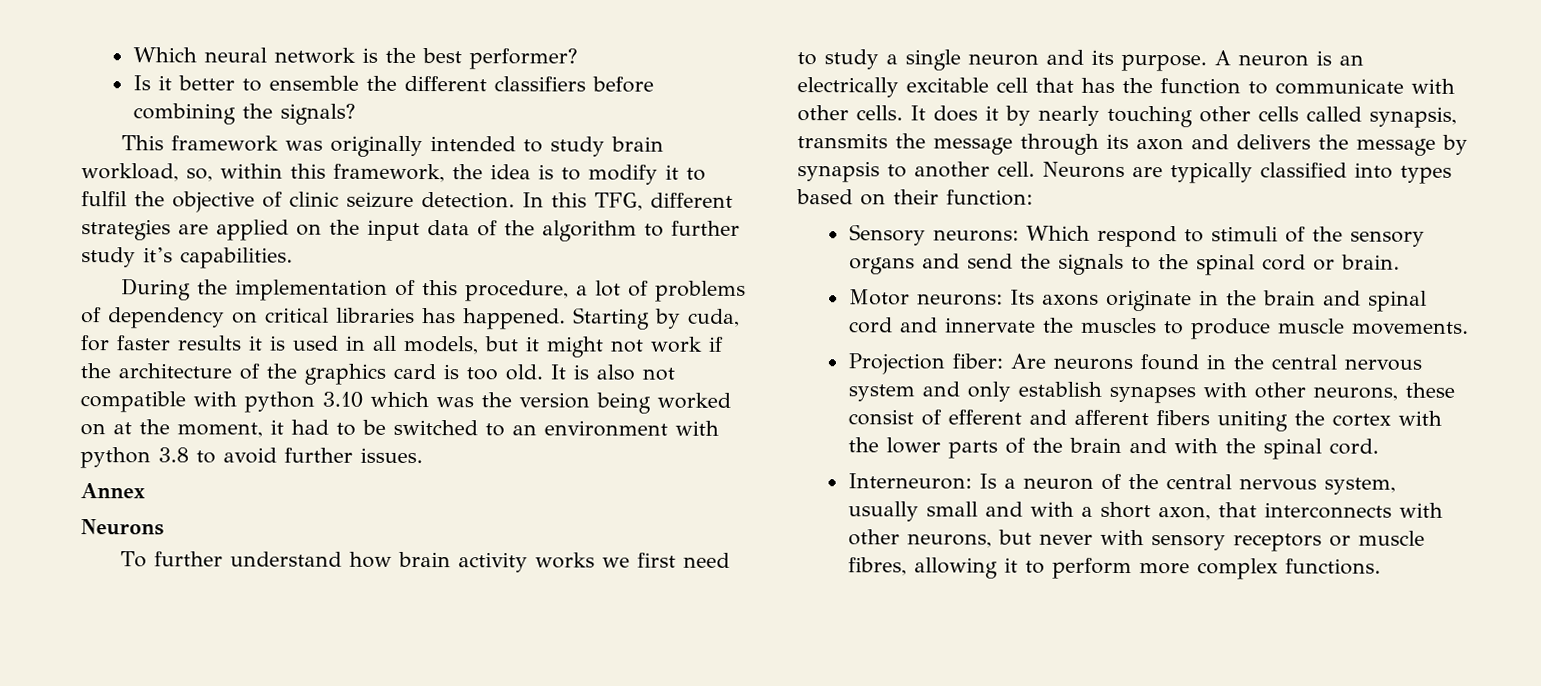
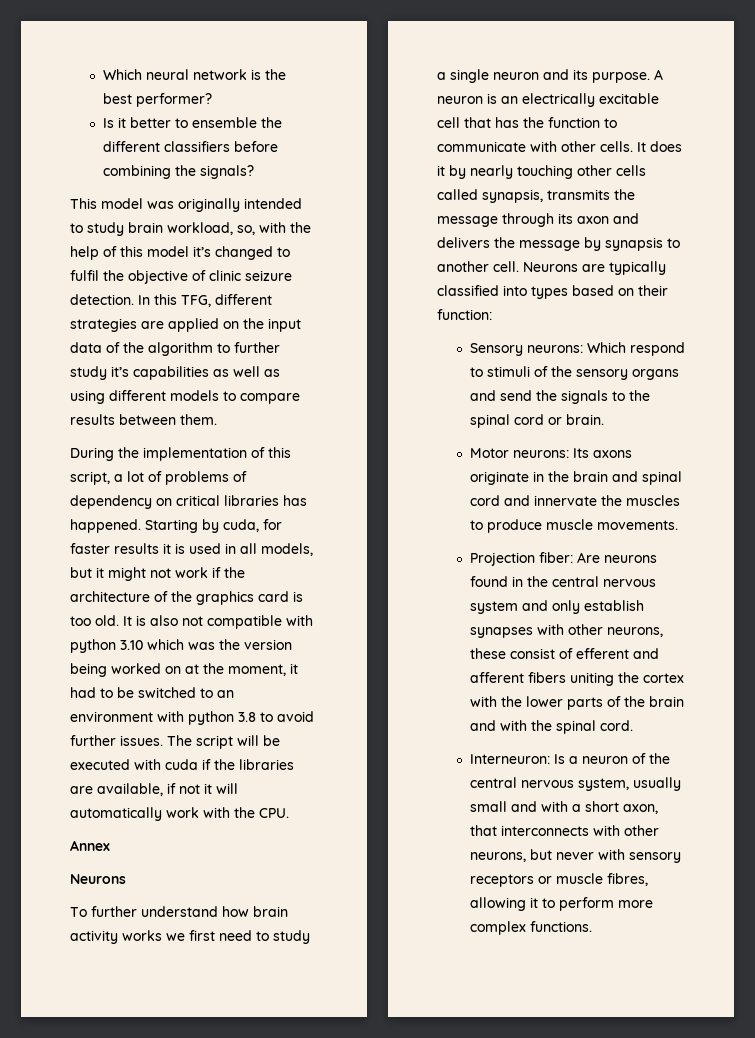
- This framework was originally intended to study brain workload, so, within this framework, the idea is to modify it to fulfil the objective of clinic seizure detection.
+ This model was originally intended to study brain workload, so, with the help of this model it’s changed to fulfil the objective of clinic seizure detection.
- In this TFG, different strategies are applied on the input data of the algorithm to further study it’s capabilities.
+ In this TFG, different strategies are applied on the input data of the algorithm to further study it’s capabilities as well as using different models to compare results between them.
- During the implementation of this procedure, a lot of problems of dependency on critical libraries has happened.
+ During the implementation of this script, a lot of problems of dependency on critical libraries has happened.
+ The script will be executed with cuda if the libraries are available, if not it will automatically work with the CPU.

